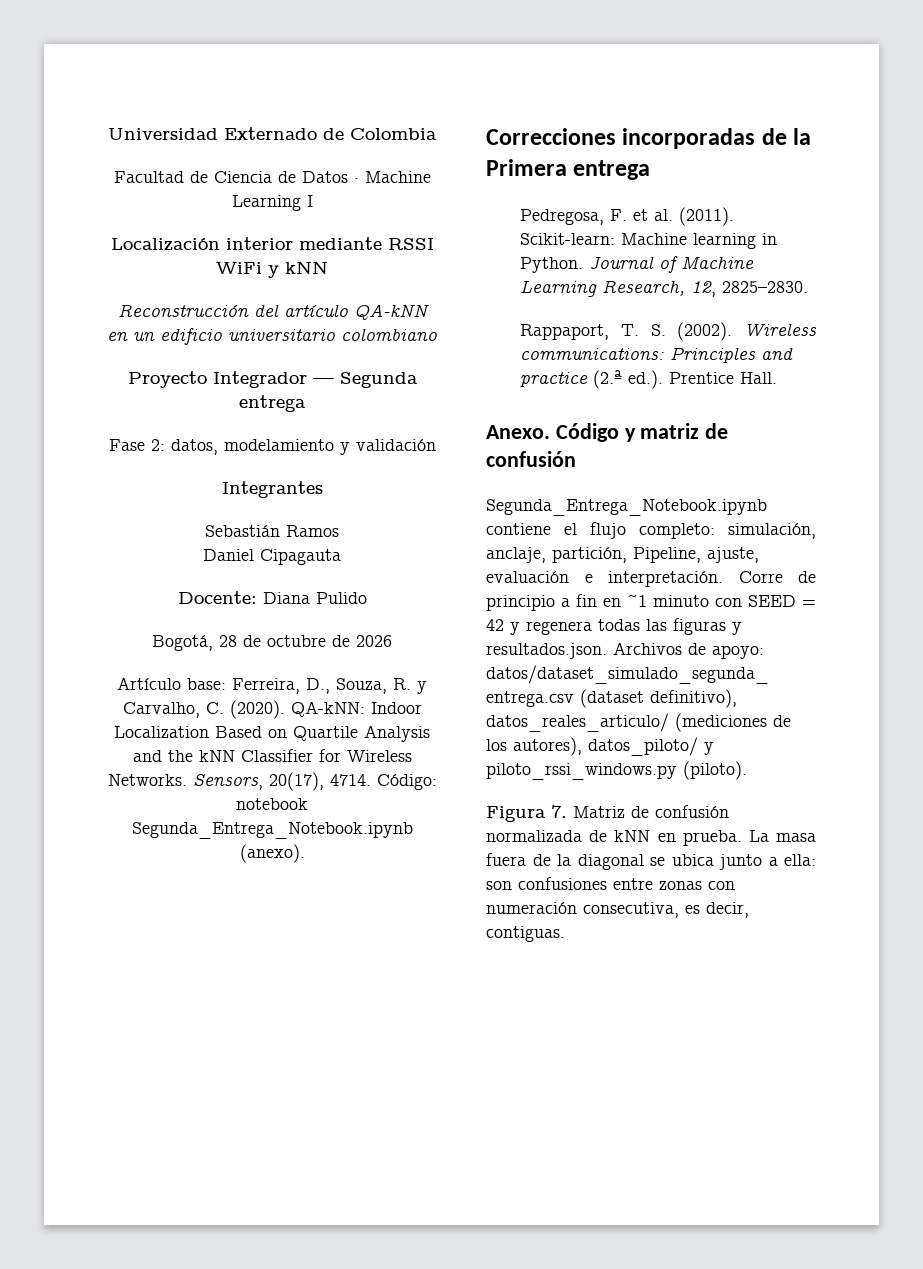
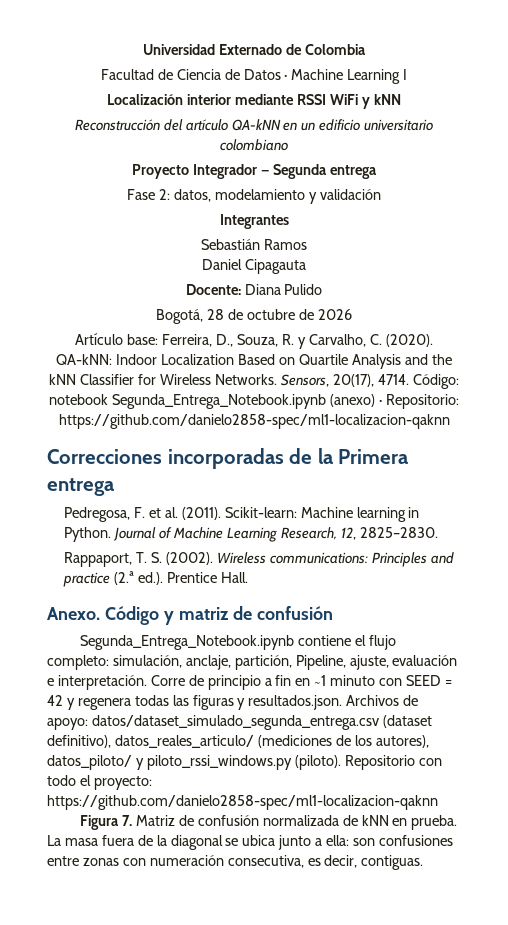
- Código: notebook Segunda_Entrega_Notebook.ipynb (anexo).
+ Código: notebook Segunda_Entrega_Notebook.ipynb (anexo) · Repositorio: https://github.com/danielo2858-spec/ml1-localizacion-qaknn
+ Repositorio con todo el proyecto: https://github.com/danielo2858-spec/ml1-localizacion-qaknn

